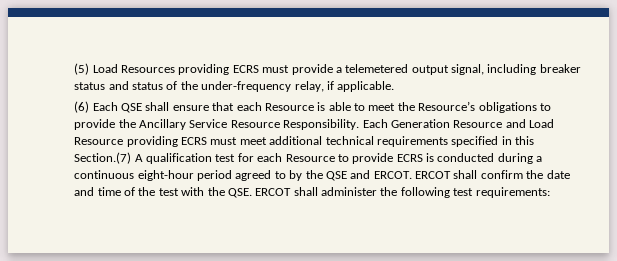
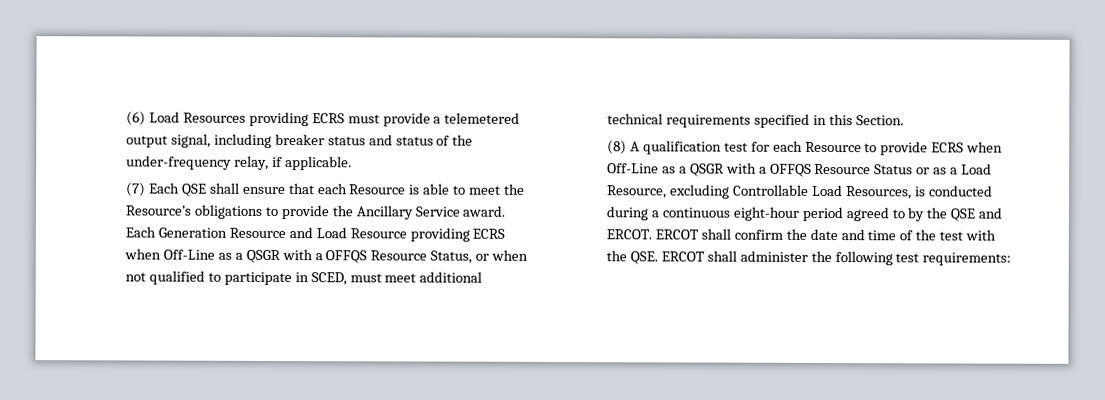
- (5) Load Resources providing ECRS must provide a telemetered output signal, including breaker status and status of the under-frequency relay, if applicable.
+ (6) Load Resources providing ECRS must provide a telemetered output signal, including breaker status and status of the under-frequency relay, if applicable.
- (6) Each QSE shall ensure that each Resource is able to meet the Resource’s obligations to provide the Ancillary Service Resource Responsibility.
+ (7) Each QSE shall ensure that each Resource is able to meet the Resource’s obligations to provide the Ancillary Service award.
- Each Generation Resource and Load Resource providing ECRS must meet additional technical requirements specified in this Section.(7) A qualification test for each Resource to provide ECRS is conducted during a continuous eight-hour period agreed to by the QSE and ERCOT.
+ Each Generation Resource and Load Resource providing ECRS when Off-Line as a QSGR with a OFFQS Resource Status, or when not qualified to participate in SCED, must meet additional technical requirements specified in this Section.
+ (8) A qualification test for each Resource to provide ECRS when Off-Line as a QSGR with a OFFQS Resource Status or as a Load Resource, excluding Controllable Load Resources, is conducted during a continuous eight-hour period agreed to by the QSE and ERCOT.

